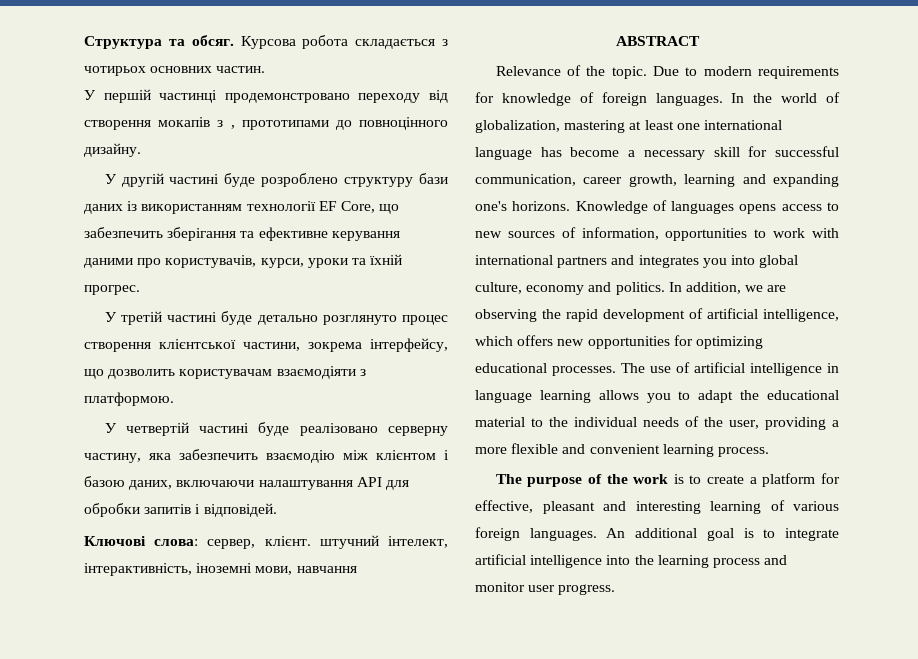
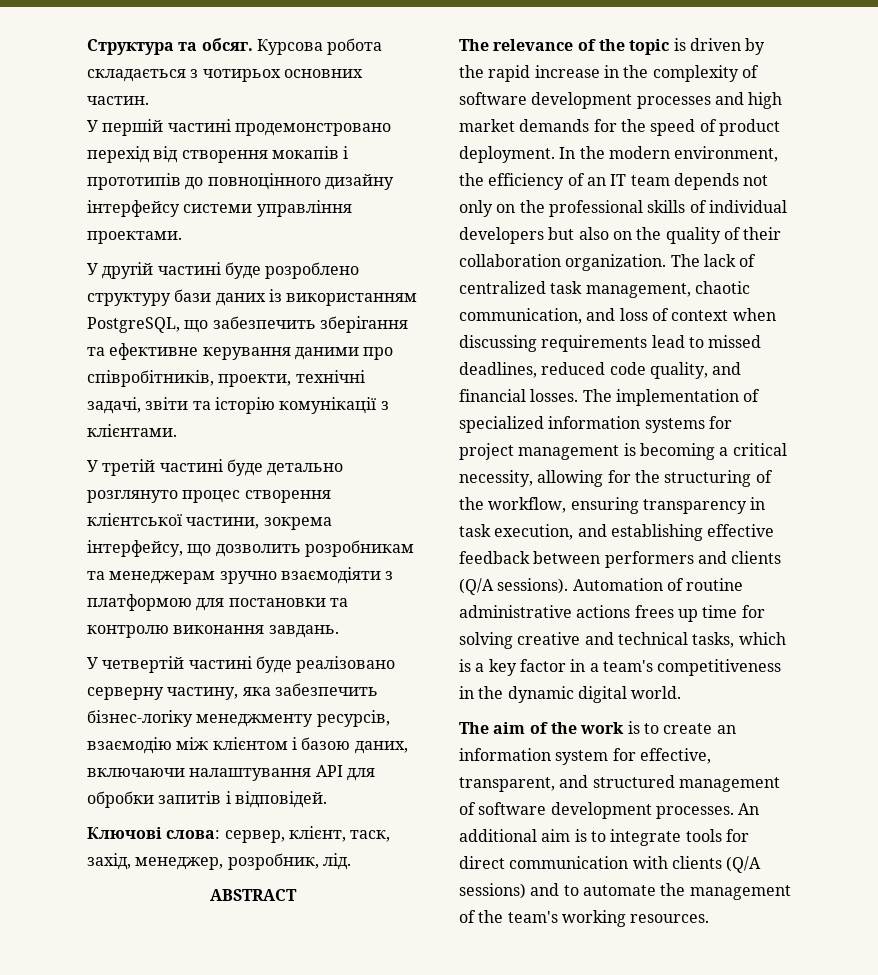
- У першій частинці продемонстровано переходу від створення мокапів з , прототипами до повноцінного дизайну.
+ У першій частині продемонстровано перехід від створення мокапів і прототипів до повноцінного дизайну інтерфейсу системи управління проектами.
- У другій частині буде розроблено структуру бази даних із використанням технології EF Core, що забезпечить зберігання та ефективне керування даними про користувачів, курси, уроки та їхній прогрес.
+ У другій частині буде розроблено структуру бази даних із використанням PostgreSQL, що забезпечить зберігання та ефективне керування даними про співробітників, проекти, технічні задачі, звіти та історію комунікації з клієнтами.
- У третій частині буде детально розглянуто процес створення клієнтської частини, зокрема інтерфейсу, що дозволить користувачам взаємодіяти з платформою.
+ У третій частині буде детально розглянуто процес створення клієнтської частини, зокрема інтерфейсу, що дозволить розробникам та менеджерам зручно взаємодіяти з платформою для постановки та контролю виконання завдань.
- У четвертій частині буде реалізовано серверну частину, яка забезпечить взаємодію між клієнтом і базою даних, включаючи налаштування API для обробки запитів і відповідей.
+ У четвертій частині буде реалізовано серверну частину, яка забезпечить бізнес-логіку менеджменту ресурсів, взаємодію між клієнтом і базою даних, включаючи налаштування API для обробки запитів і відповідей.
- Ключові слова: сервер, клієнт. штучний інтелект, інтерактивність, іноземні мови, навчання
+ Ключові слова: сервер, клієнт, таск, захід, менеджер, розробник, лід.
  ABSTRACT
- Relevance of the topic. Due to modern requirements for knowledge of foreign languages. In the world of globalization, mastering at least one international language has become a necessary skill for successful communication, career growth, learning and expanding one's horizons. Knowledge of languages opens access to new sources of information, opportunities to work with international partners and integrates you into global culture, economy and politics. In addition, we are observing the rapid development of artificial intelligence, which offers new opportunities for optimizing educational processes. The use of artificial intelligence in language learning allows you to adapt the educational material to the individual needs of the user, providing a more flexible and convenient learning process.
- The purpose of the work is to create a platform for effective, pleasant and interesting learning of various foreign languages.
+ The relevance of the topic is driven by the rapid increase in the complexity of software development processes and high market demands for the speed of product deployment. In the modern environment, the efficiency of an IT team depends not only on the professional skills of individual developers but also on the quality of their collaboration organization. The lack of centralized task management, chaotic communication, and loss of context when discussing requirements lead to missed deadlines, reduced code quality, and financial losses. The implementation of specialized information systems for project management is becoming a critical necessity, allowing for the structuring of the workflow, ensuring transparency in task execution, and establishing effective feedback between performers and clients (Q/A sessions). Automation of routine administrative actions frees up time for solving creative and technical tasks, which is a key factor in a team's competitiveness in the dynamic digital world.
+ The aim of the work is to create an information system for effective, transparent, and structured management of software development processes.
- An additional goal is to integrate artificial intelligence into the learning process and monitor user progress.
+ An additional aim is to integrate tools for direct communication with clients (Q/A sessions) and to automate the management of the team's working resources.

